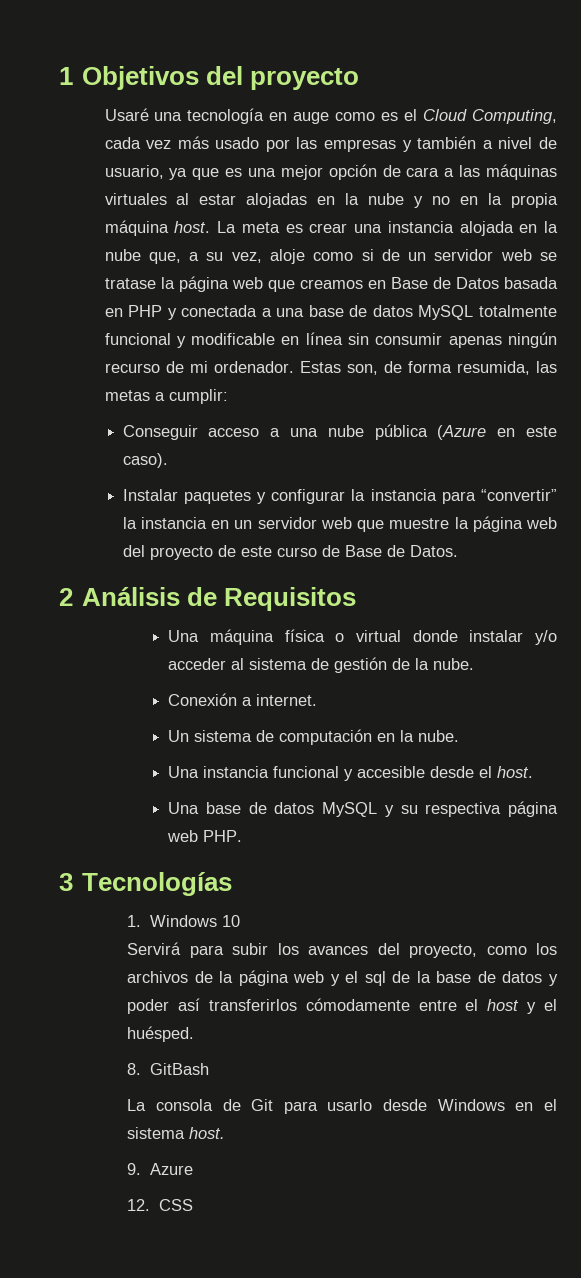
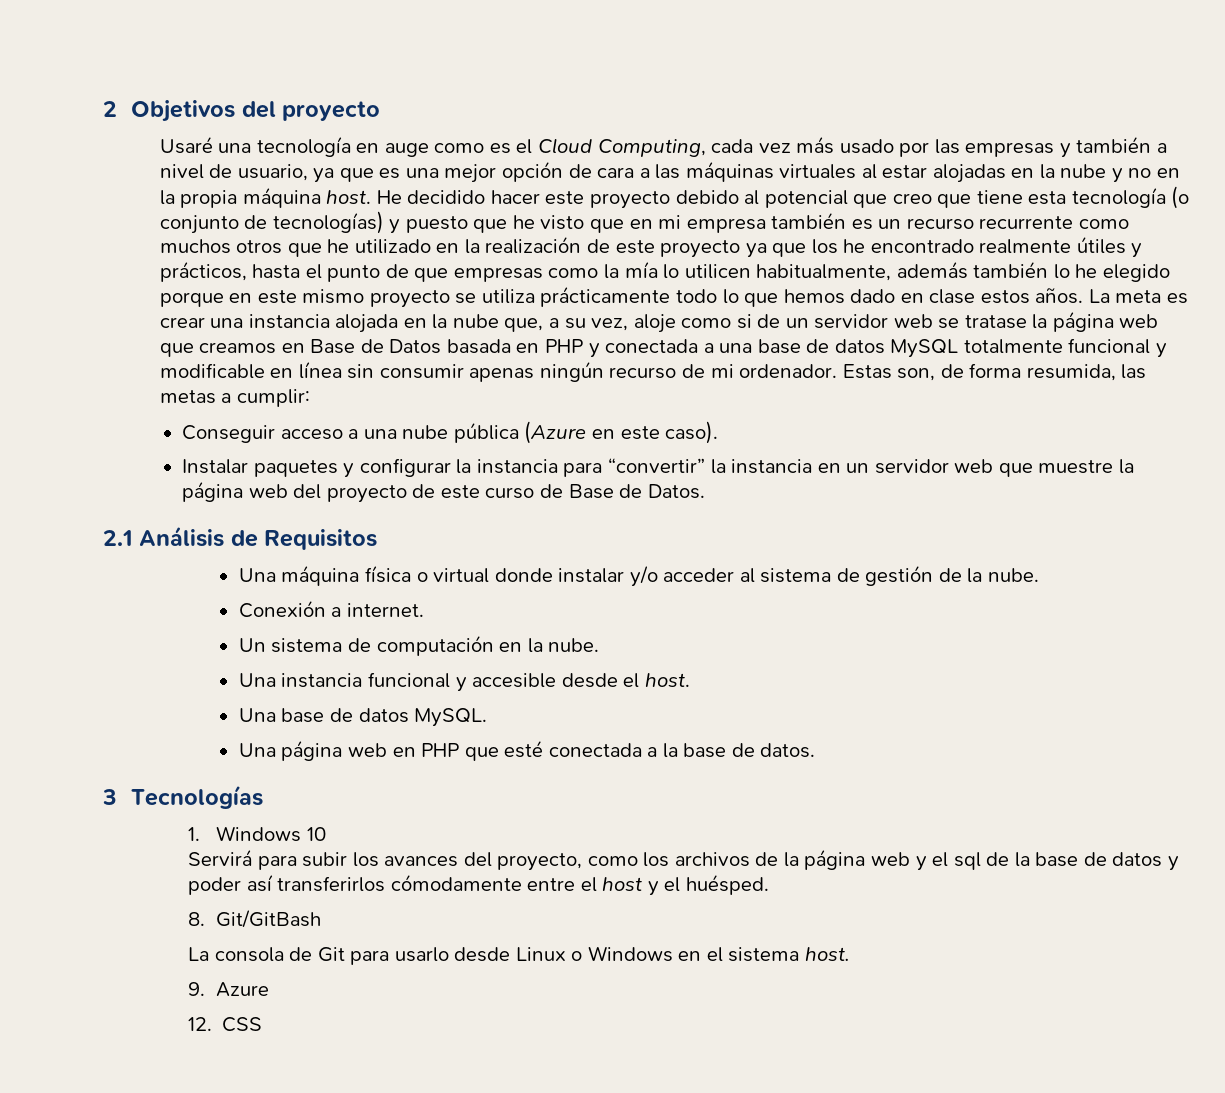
- 1 Objetivos del proyecto
+ 2 Objetivos del proyecto
+ He decidido hacer este proyecto debido al potencial que creo que tiene esta tecnología (o conjunto de tecnologías) y puesto que he visto que en mi empresa también es un recurso recurrente como muchos otros que he utilizado en la realización de este proyecto ya que los he encontrado realmente útiles y prácticos, hasta el punto de que empresas como la mía lo utilicen habitualmente, además también lo he elegido porque en este mismo proyecto se utiliza prácticamente todo lo que hemos dado en clase estos años.
- 2 Análisis de Requisitos
+ 2.1 Análisis de Requisitos
- Una base de datos MySQL y su respectiva página web PHP.
+ Una base de datos MySQL.
+ Una página web en PHP que esté conectada a la base de datos.
- 8. GitBash
+ 8. Git/GitBash
- La consola de Git para usarlo desde Windows en el sistema host.
+ La consola de Git para usarlo desde Linux o Windows en el sistema host.

